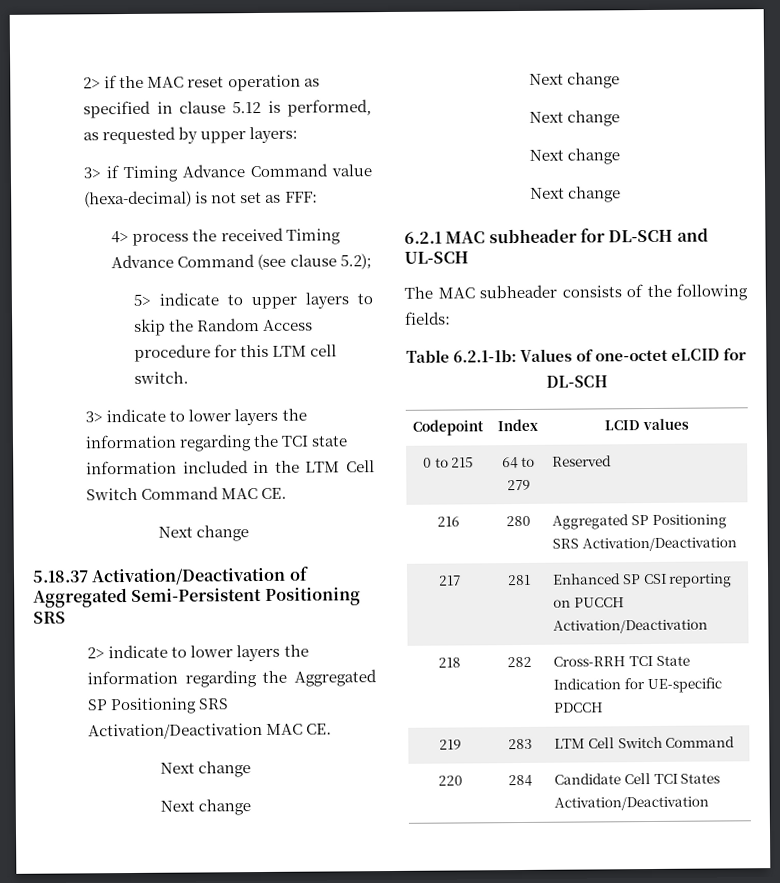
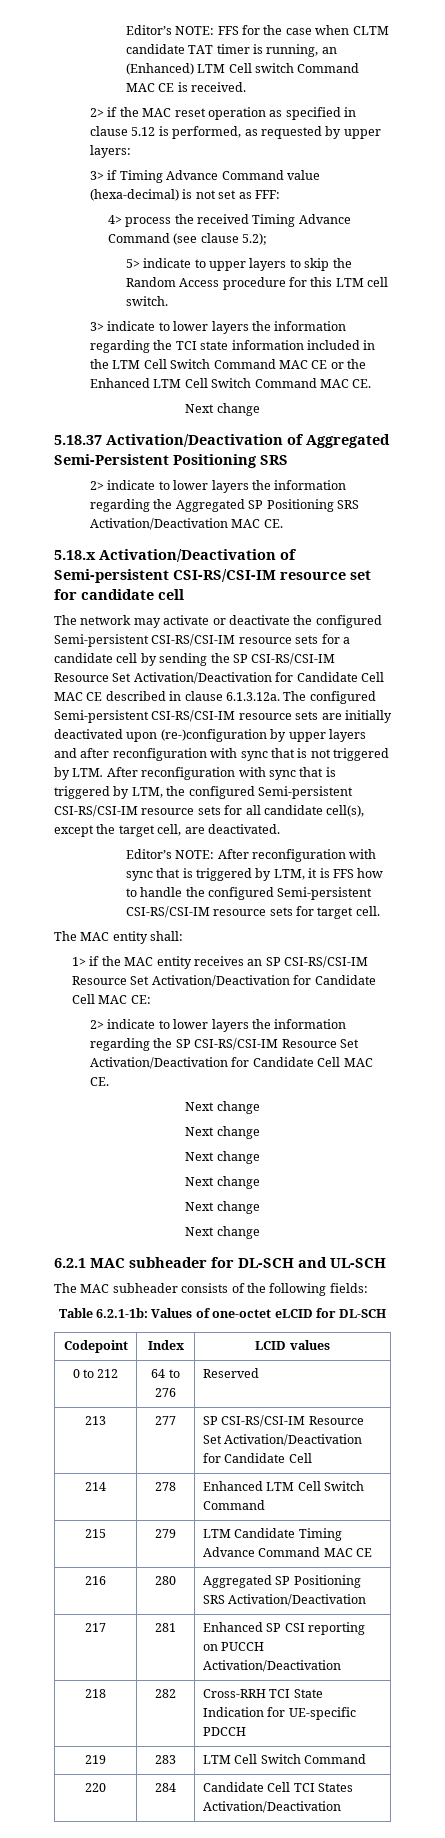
+ Editor’s NOTE: FFS for the case when CLTM candidate TAT timer is running, an (Enhanced) LTM Cell switch Command MAC CE is received.
- 3> indicate to lower layers the information regarding the TCI state information included in the LTM Cell Switch Command MAC CE.
+ 3> indicate to lower layers the information regarding the TCI state information included in the LTM Cell Switch Command MAC CE or the Enhanced LTM Cell Switch Command MAC CE.
+ 5.18.x Activation/Deactivation of Semi-persistent CSI-RS/CSI-IM resource set for candidate cell
+ The network may activate or deactivate the configured Semi-persistent CSI-RS/CSI-IM resource sets for a candidate cell by sending the SP CSI-RS/CSI-IM Resource Set Activation/Deactivation for Candidate Cell MAC CE described in clause 6.1.3.12a. The configured Semi-persistent CSI-RS/CSI-IM resource sets are initially deactivated upon (re-)configuration by upper layers and after reconfiguration with sync that is not triggered by LTM. After reconfiguration with sync that is triggered by LTM, the configured Semi-persistent CSI-RS/CSI-IM resource sets for all candidate cell(s), except the target cell, are deactivated.
+ Editor’s NOTE: After reconfiguration with sync that is triggered by LTM, it is FFS how to handle the configured Semi-persistent CSI-RS/CSI-IM resource sets for target cell.
+ The MAC entity shall:
+ 1> if the MAC entity receives an SP CSI-RS/CSI-IM Resource Set Activation/Deactivation for Candidate Cell MAC CE:
+ 2> indicate to lower layers the information regarding the SP CSI-RS/CSI-IM Resource Set Activation/Deactivation for Candidate Cell MAC CE.
- 0 to 215 | 64 to 279 | Reserved
+ 0 to 212 | 64 to 276 | Reserved
+ 213 | 277 | SP CSI-RS/CSI-IM Resource Set Activation/Deactivation for Candidate Cell
+ 214 | 278 | Enhanced LTM Cell Switch Command
+ 215 | 279 | LTM Candidate Timing Advance Command MAC CE

